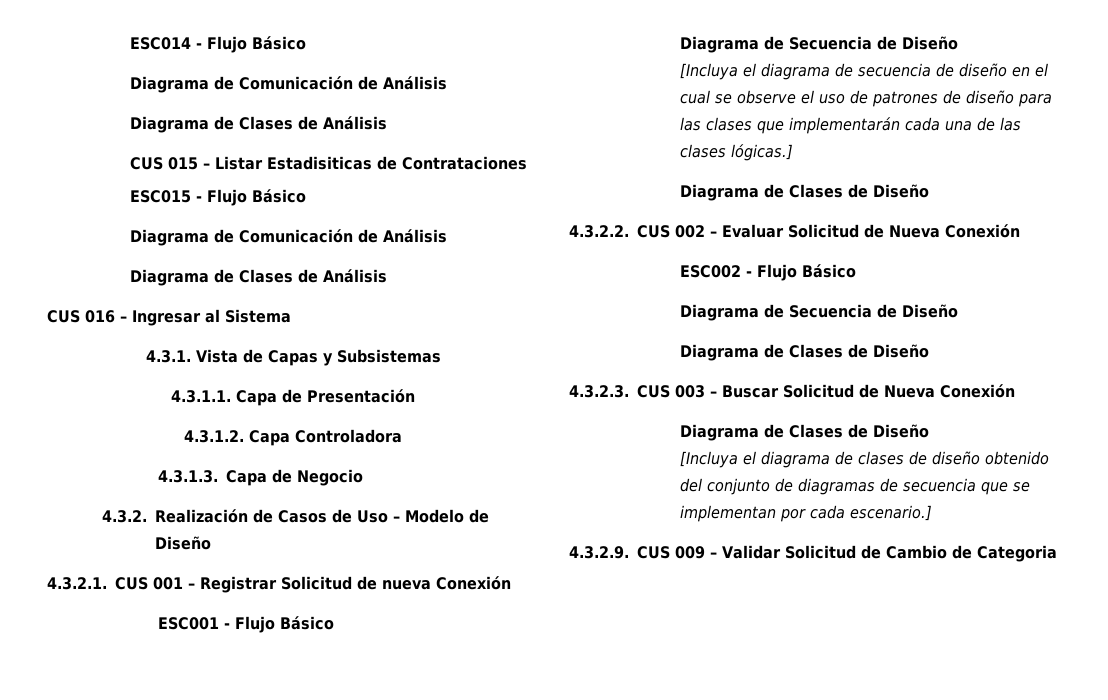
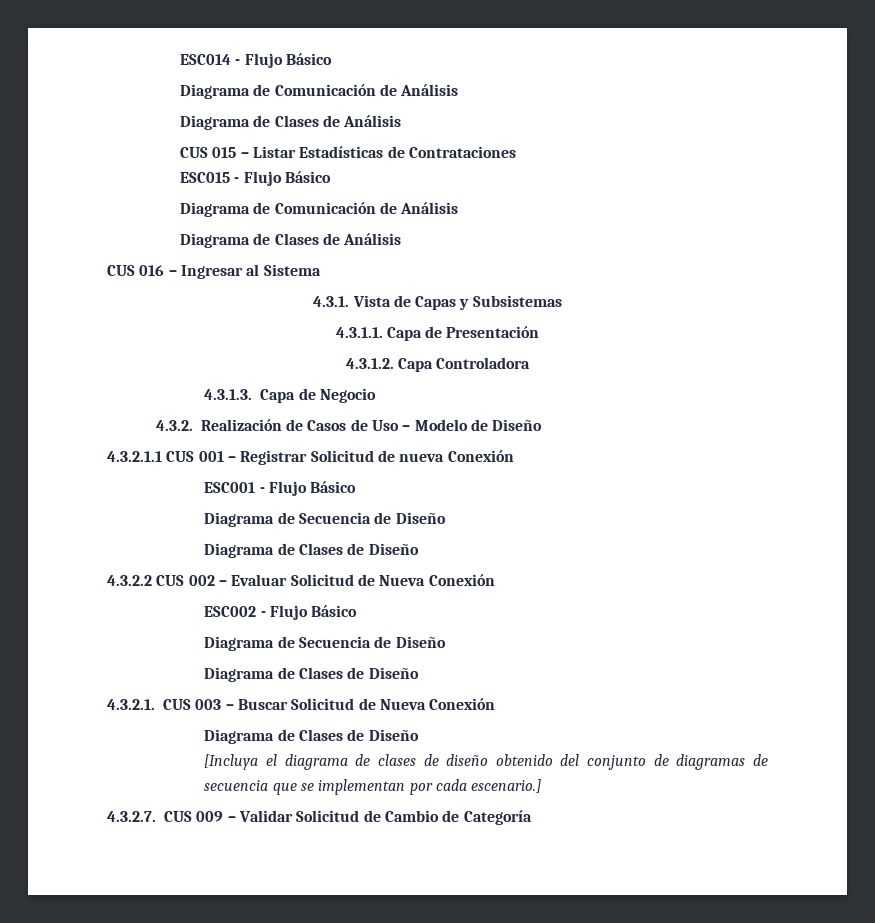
- CUS 015 – Listar Estadisiticas de Contrataciones
+ CUS 015 – Listar Estadísticas de Contrataciones
- 4.3.2.1. CUS 001 – Registrar Solicitud de nueva Conexión
+ 4.3.2.1.1 CUS 001 – Registrar Solicitud de nueva Conexión
  ESC001 - Flujo Básico
  Diagrama de Secuencia de Diseño
- [Incluya el diagrama de secuencia de diseño en el cual se observe el uso de patrones de diseño para las clases que implementarán cada una de las clases lógicas.]
  Diagrama de Clases de Diseño
- 4.3.2.2. CUS 002 – Evaluar Solicitud de Nueva Conexión
+ 4.3.2.2 CUS 002 – Evaluar Solicitud de Nueva Conexión
- 4.3.2.3. CUS 003 – Buscar Solicitud de Nueva Conexión
+ 4.3.2.1. CUS 003 – Buscar Solicitud de Nueva Conexión
- 4.3.2.9. CUS 009 – Validar Solicitud de Cambio de Categoria
+ 4.3.2.7. CUS 009 – Validar Solicitud de Cambio de Categoría

